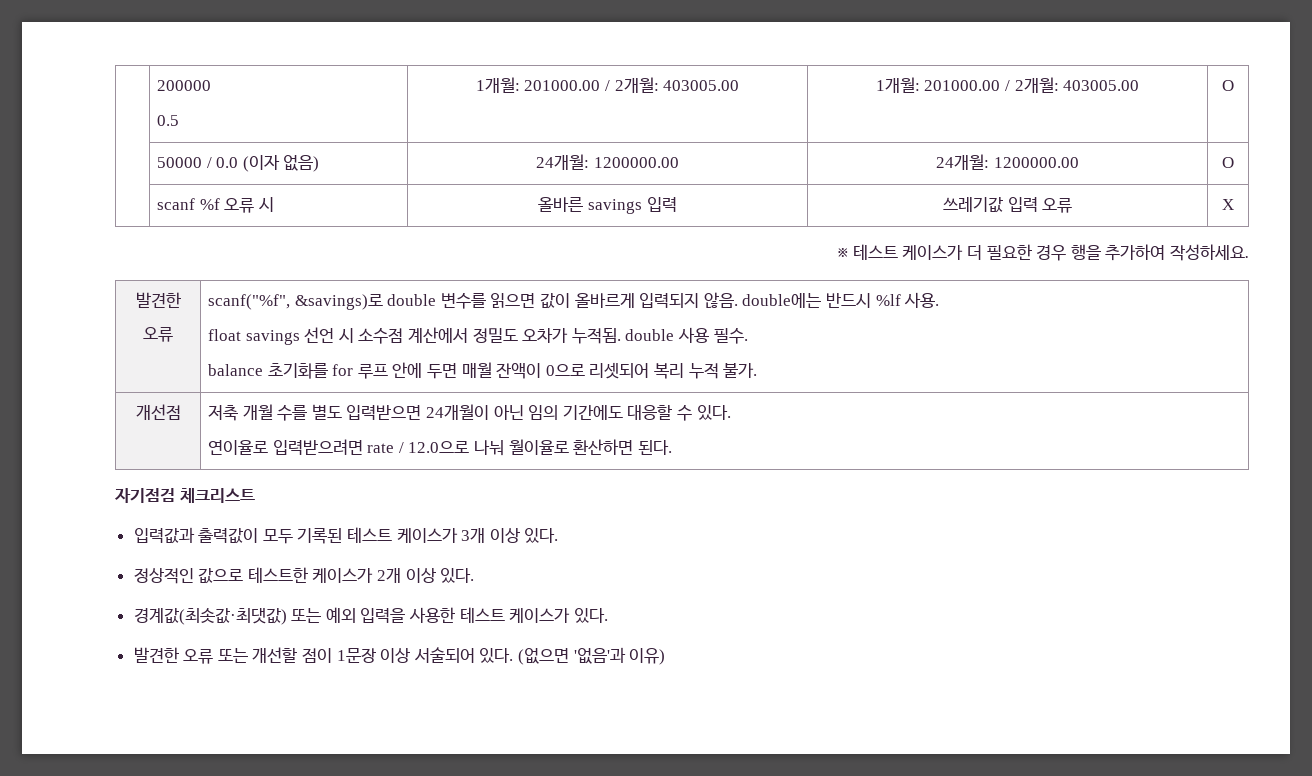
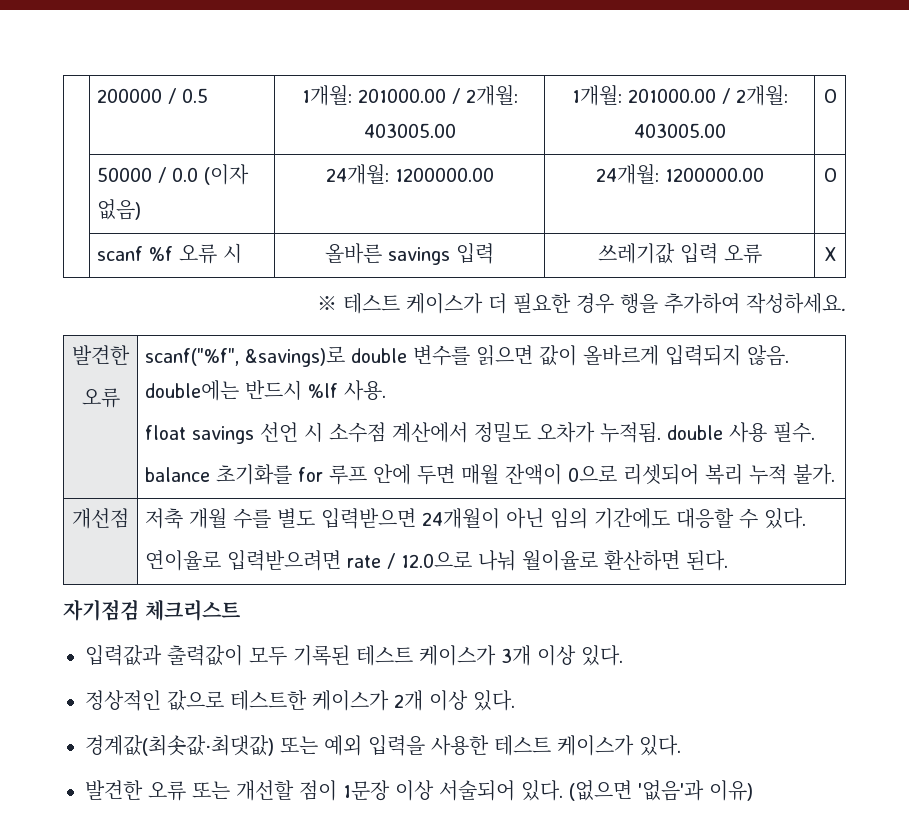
- | 200000
- 0.5 | 1개월: 201000.00 / 2개월: 403005.00 | 1개월: 201000.00 / 2개월: 403005.00 | O
+ | 200000 / 0.5 | 1개월: 201000.00 / 2개월: 403005.00 | 1개월: 201000.00 / 2개월: 403005.00 | O

